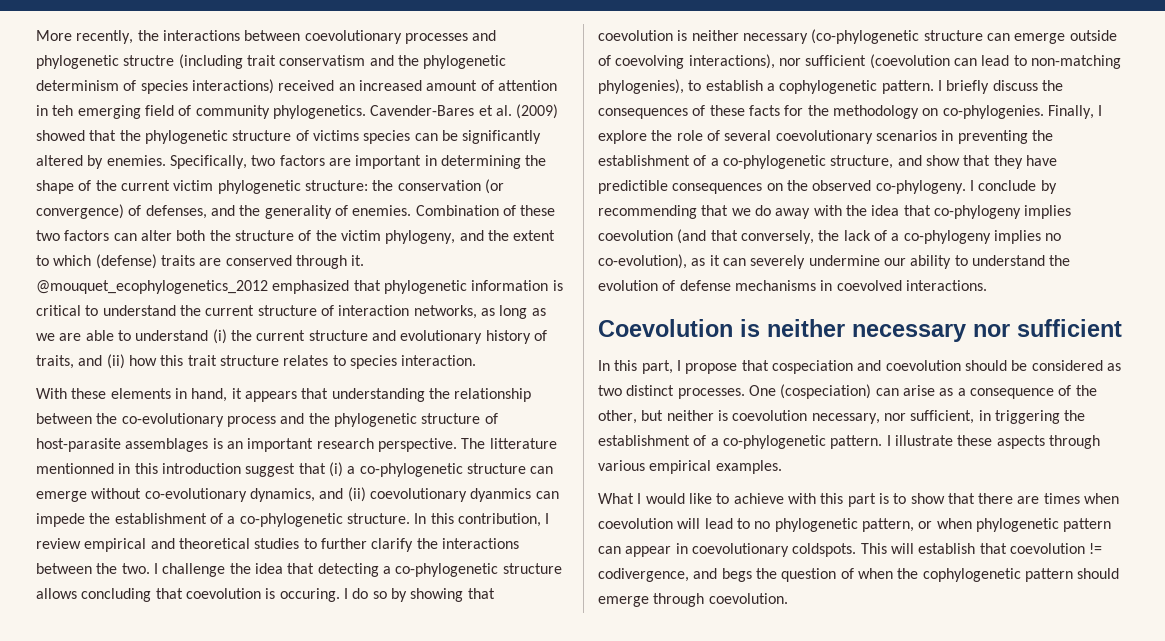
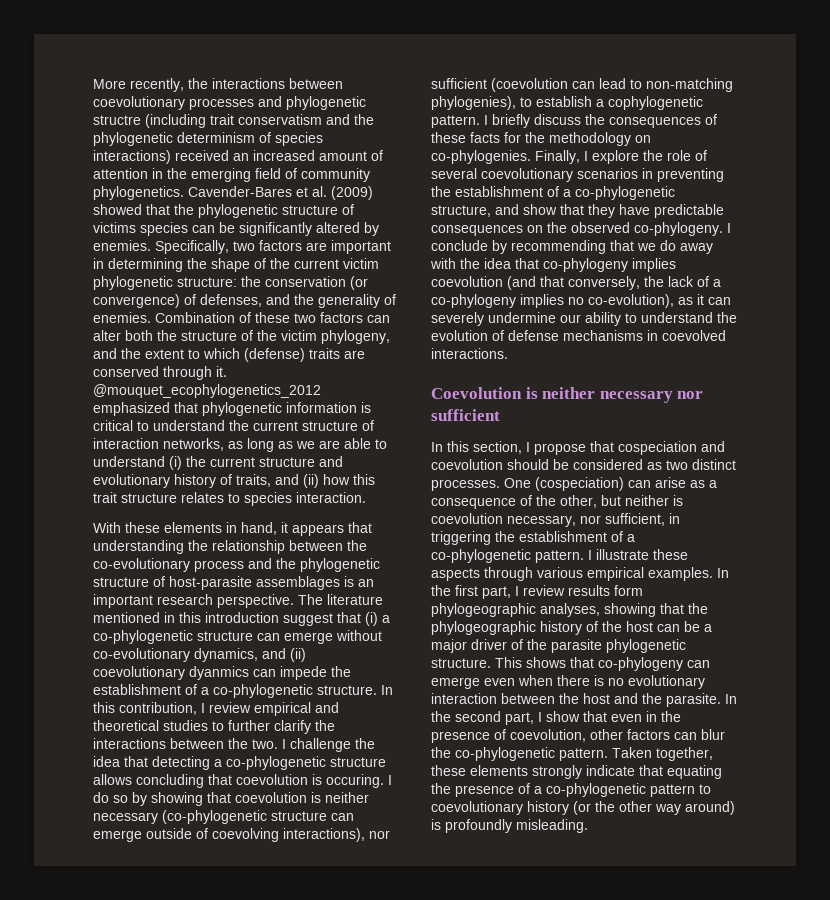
- More recently, the interactions between coevolutionary processes and phylogenetic structre (including trait conservatism and the phylogenetic determinism of species interactions) received an increased amount of attention in teh emerging field of community phylogenetics.
+ More recently, the interactions between coevolutionary processes and phylogenetic structre (including trait conservatism and the phylogenetic determinism of species interactions) received an increased amount of attention in the emerging field of community phylogenetics.
- The litterature mentionned in this introduction suggest that (i) a co-phylogenetic structure can emerge without co-evolutionary dynamics, and (ii) coevolutionary dyanmics can impede the establishment of a co-phylogenetic structure.
+ The literature mentioned in this introduction suggest that (i) a co-phylogenetic structure can emerge without co-evolutionary dynamics, and (ii) coevolutionary dyanmics can impede the establishment of a co-phylogenetic structure.
- Finally, I explore the role of several coevolutionary scenarios in preventing the establishment of a co-phylogenetic structure, and show that they have predictible consequences on the observed co-phylogeny.
+ Finally, I explore the role of several coevolutionary scenarios in preventing the establishment of a co-phylogenetic structure, and show that they have predictable consequences on the observed co-phylogeny.
- In this part, I propose that cospeciation and coevolution should be considered as two distinct processes.
+ In this section, I propose that cospeciation and coevolution should be considered as two distinct processes.
- I illustrate these aspects through various empirical examples.
- What I would like to achieve with this part is to show that there are times when coevolution will lead to no phylogenetic pattern, or when phylogenetic pattern can appear in coevolutionary coldspots. This will establish that coevolution != codivergence, and begs the question of when the cophylogenetic pattern should emerge through coevolution.
+ I illustrate these aspects through various empirical examples. In the first part, I review results form phylogeographic analyses, showing that the phylogeographic history of the host can be a major driver of the parasite phylogenetic structure. This shows that co-phylogeny can emerge even when there is no evolutionary interaction between the host and the parasite. In the second part, I show that even in the presence of coevolution, other factors can blur the co-phylogenetic pattern. Taken together, these elements strongly indicate that equating the presence of a co-phylogenetic pattern to coevolutionary history (or the other way around) is profoundly misleading.

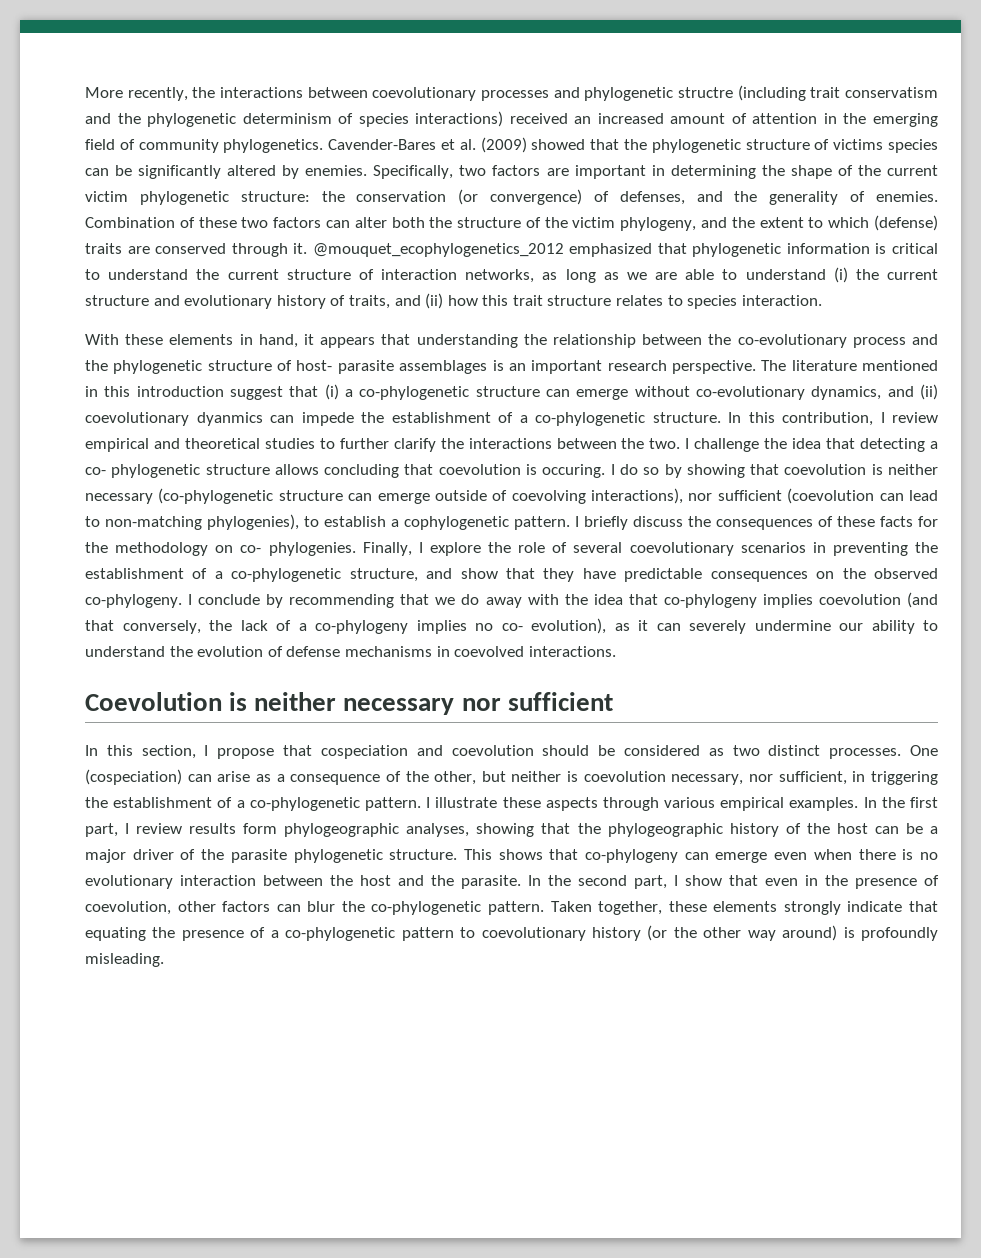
- With these elements in hand, it appears that understanding the relationship between the co-evolutionary process and the phylogenetic structure of host-parasite assemblages is an important research perspective.
+ With these elements in hand, it appears that understanding the relationship between the co-evolutionary process and the phylogenetic structure of host- parasite assemblages is an important research perspective.
- I challenge the idea that detecting a co-phylogenetic structure allows concluding that coevolution is occuring.
+ I challenge the idea that detecting a co- phylogenetic structure allows concluding that coevolution is occuring.
- I briefly discuss the consequences of these facts for the methodology on co-phylogenies.
+ I briefly discuss the consequences of these facts for the methodology on co- phylogenies.
- I conclude by recommending that we do away with the idea that co-phylogeny implies coevolution (and that conversely, the lack of a co-phylogeny implies no co-evolution), as it can severely undermine our ability to understand the evolution of defense mechanisms in coevolved interactions.
+ I conclude by recommending that we do away with the idea that co-phylogeny implies coevolution (and that conversely, the lack of a co-phylogeny implies no co- evolution), as it can severely undermine our ability to understand the evolution of defense mechanisms in coevolved interactions.

